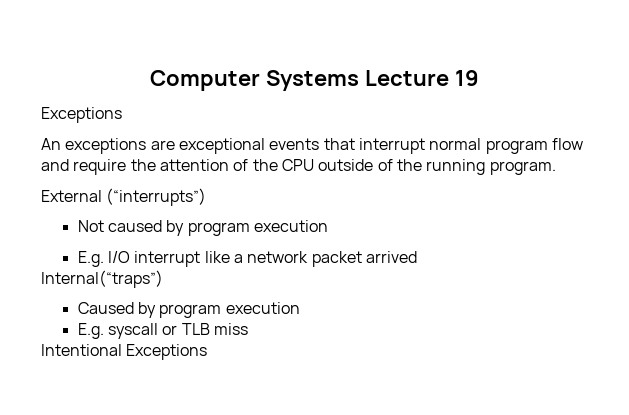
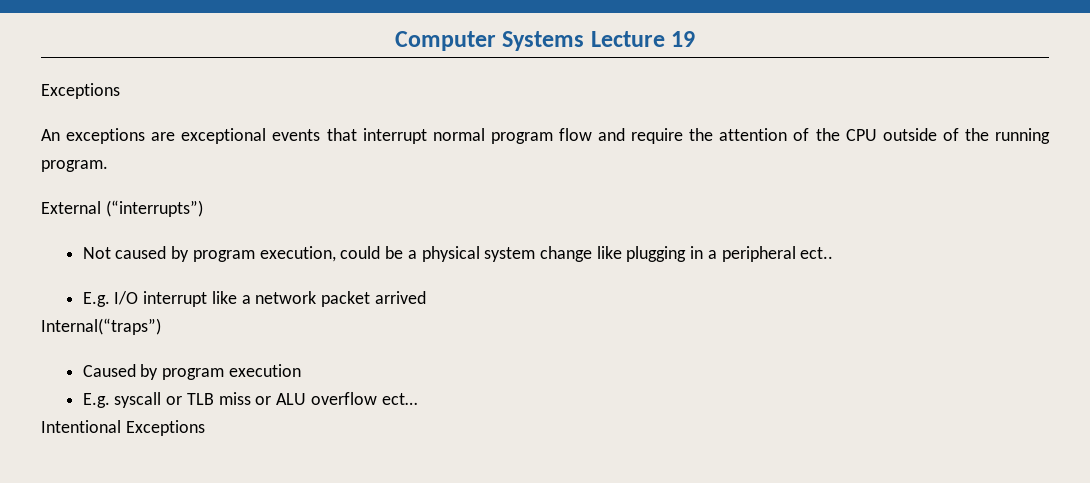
- Not caused by program execution
+ Not caused by program execution, could be a physical system change like plugging in a peripheral ect..
- E.g. syscall or TLB miss
+ E.g. syscall or TLB miss or ALU overflow ect…

